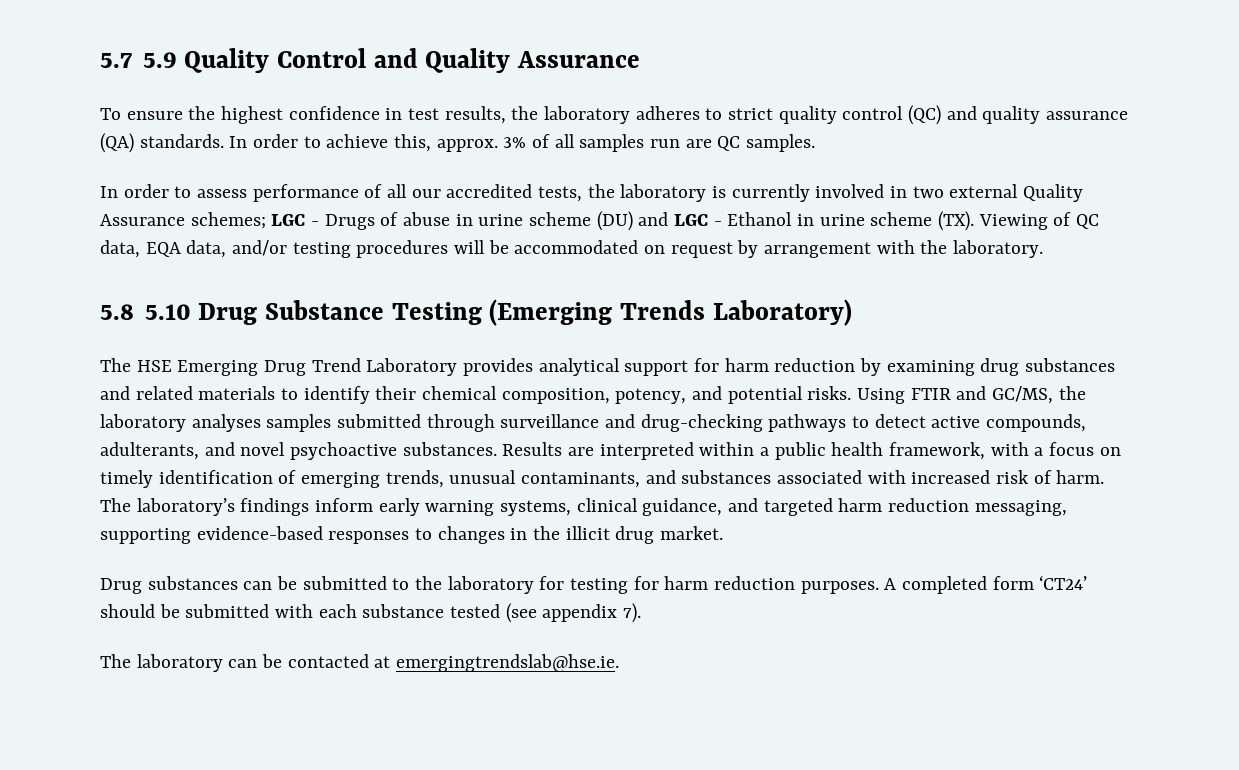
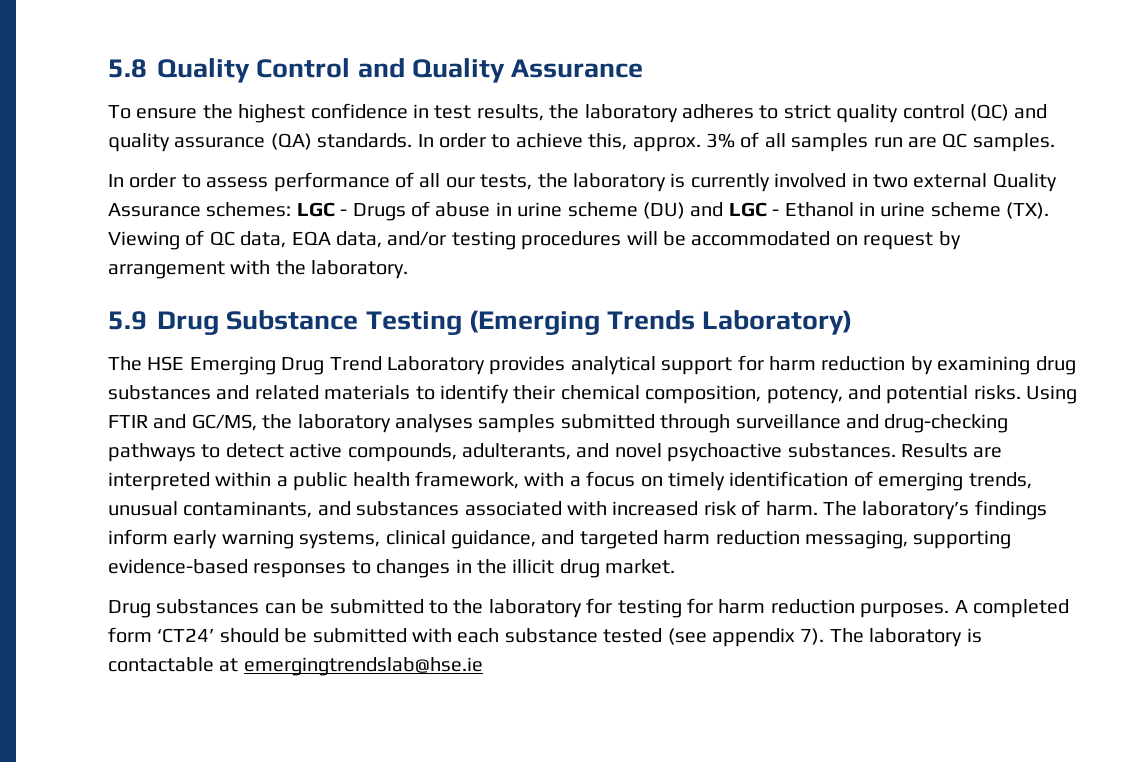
- 5.7 5.9 Quality Control and Quality Assurance
+ 5.8 Quality Control and Quality Assurance
- In order to assess performance of all our accredited tests, the laboratory is currently involved in two external Quality Assurance schemes; LGC - Drugs of abuse in urine scheme (DU) and LGC - Ethanol in urine scheme (TX). Viewing of QC data, EQA data, and/or testing procedures will be accommodated on request by arrangement with the laboratory.
+ In order to assess performance of all our tests, the laboratory is currently involved in two external Quality Assurance schemes: LGC - Drugs of abuse in urine scheme (DU) and LGC - Ethanol in urine scheme (TX). Viewing of QC data, EQA data, and/or testing procedures will be accommodated on request by arrangement with the laboratory.
- 5.8 5.10 Drug Substance Testing (Emerging Trends Laboratory)
+ 5.9 Drug Substance Testing (Emerging Trends Laboratory)
- A completed form ‘CT24’ should be submitted with each substance tested (see appendix 7).
- The laboratory can be contacted at emergingtrendslab@hse.ie.
+ A completed form ‘CT24’ should be submitted with each substance tested (see appendix 7). The laboratory is contactable at emergingtrendslab@hse.ie

